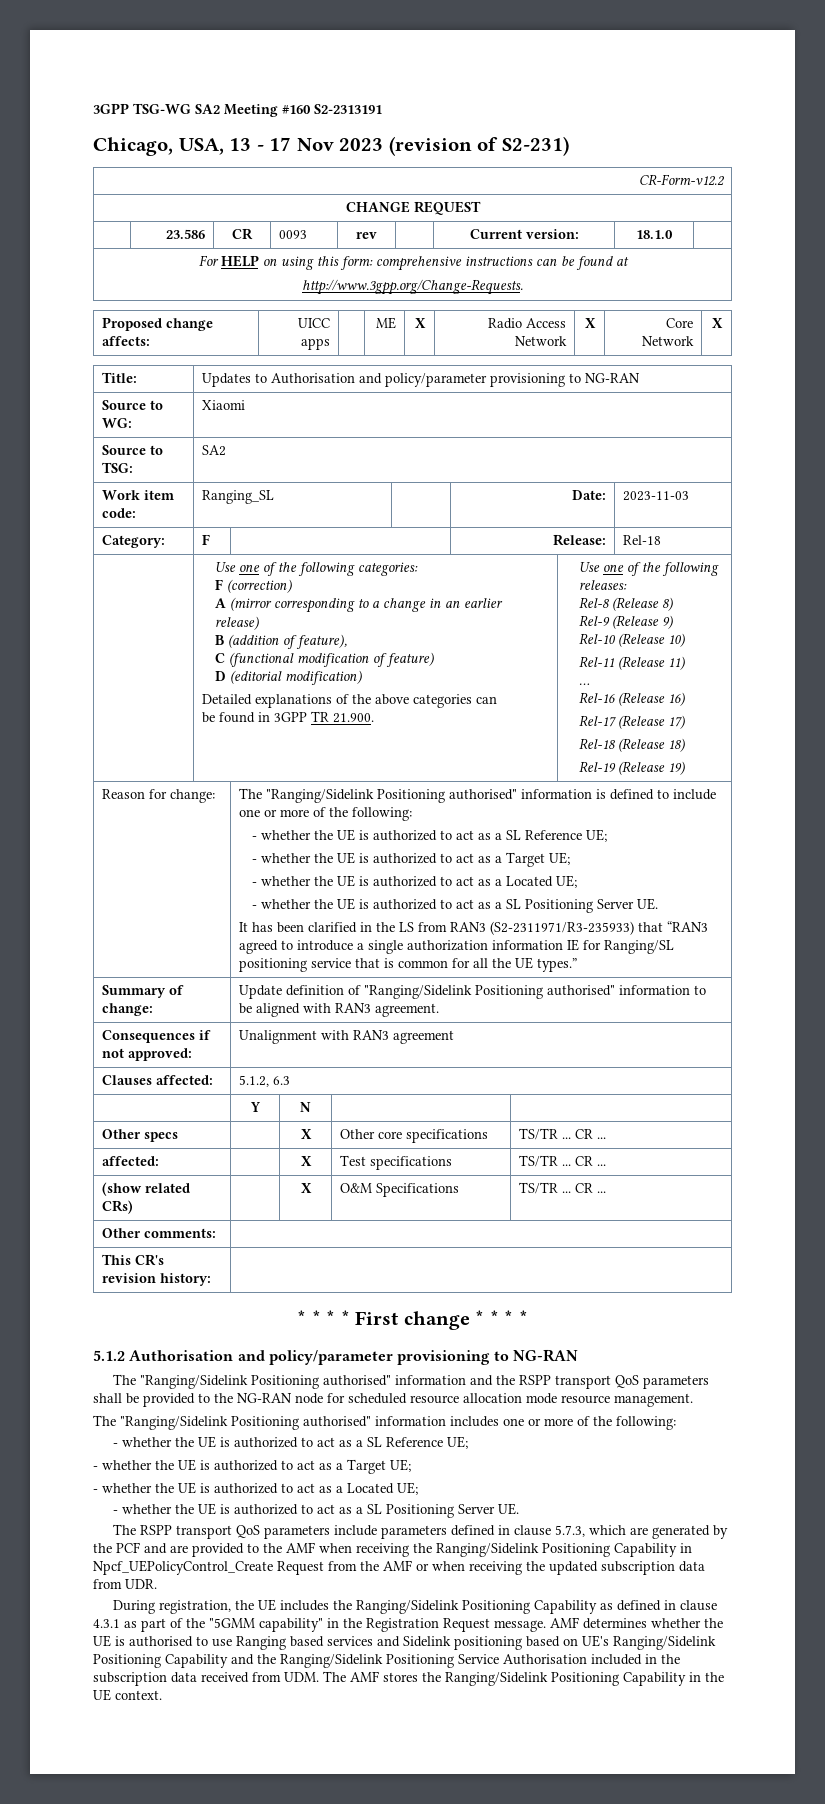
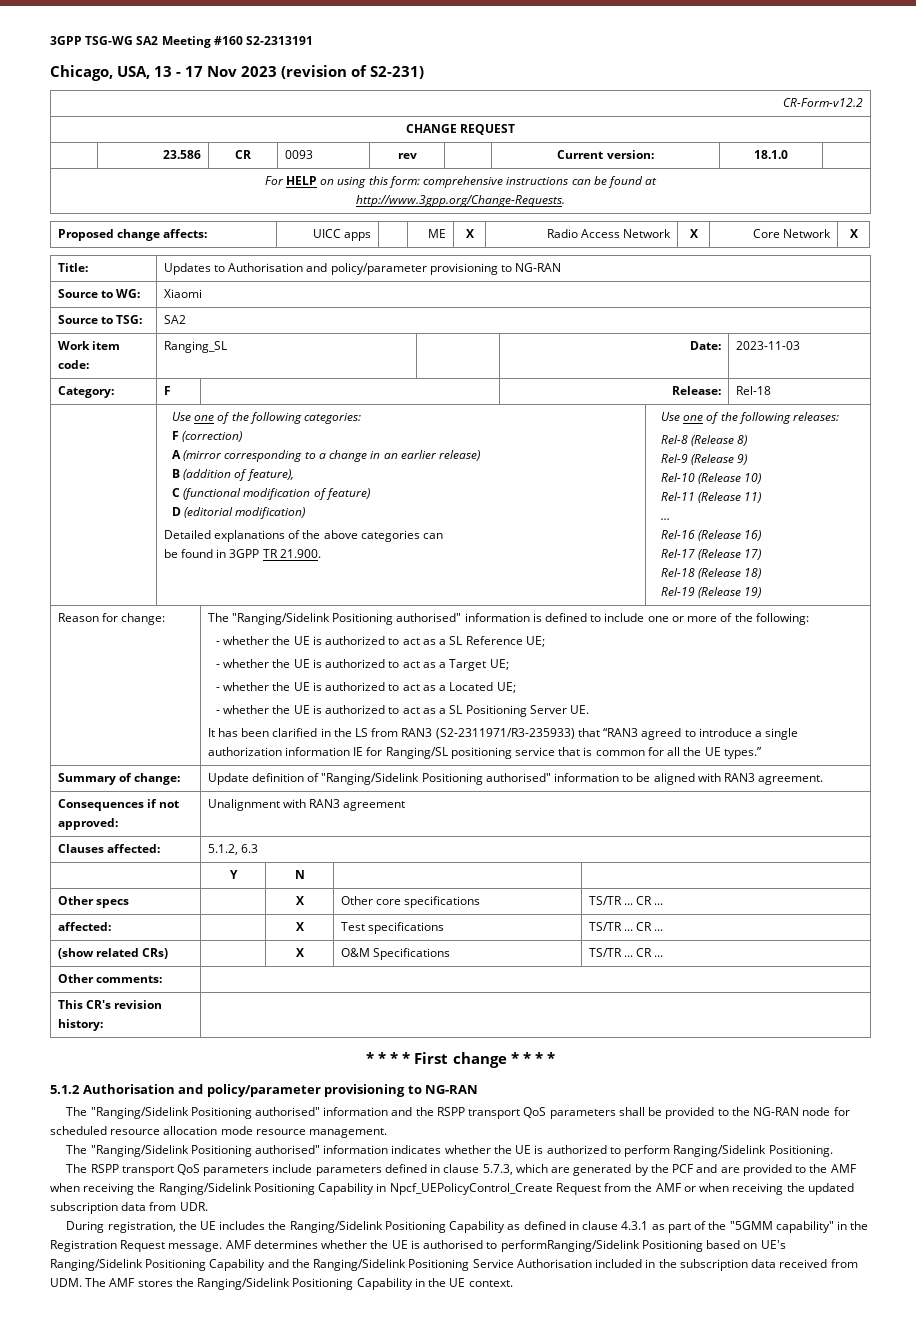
- The "Ranging/Sidelink Positioning authorised" information includes one or more of the following:
- - whether the UE is authorized to act as a SL Reference UE;
- - whether the UE is authorized to act as a Target UE;
- - whether the UE is authorized to act as a Located UE;
- - whether the UE is authorized to act as a SL Positioning Server UE.
+ The "Ranging/Sidelink Positioning authorised" information indicates whether the UE is authorized to perform Ranging/Sidelink Positioning.
- AMF determines whether the UE is authorised to use Ranging based services and Sidelink positioning based on UE's Ranging/Sidelink Positioning Capability and the Ranging/Sidelink Positioning Service Authorisation included in the subscription data received from UDM. The AMF stores the Ranging/Sidelink Positioning Capability in the UE context.
+ AMF determines whether the UE is authorised to performRanging/Sidelink Positioning based on UE's Ranging/Sidelink Positioning Capability and the Ranging/Sidelink Positioning Service Authorisation included in the subscription data received from UDM. The AMF stores the Ranging/Sidelink Positioning Capability in the UE context.

